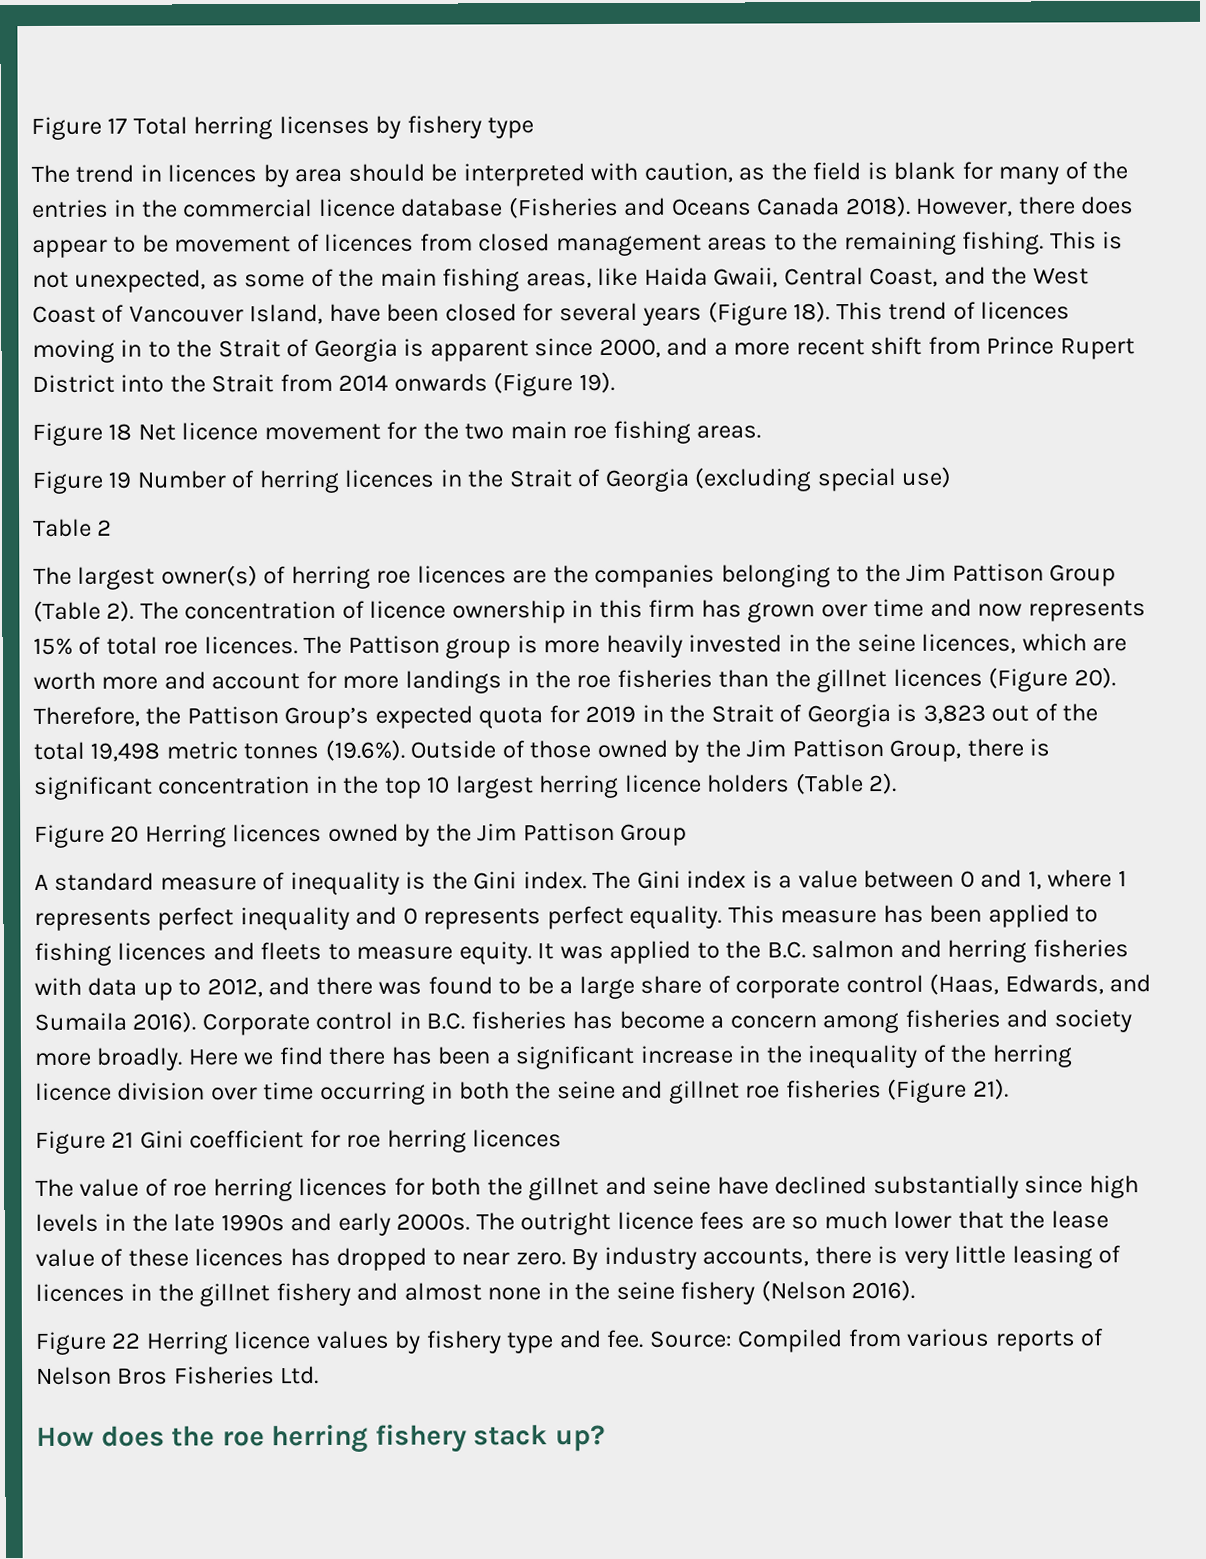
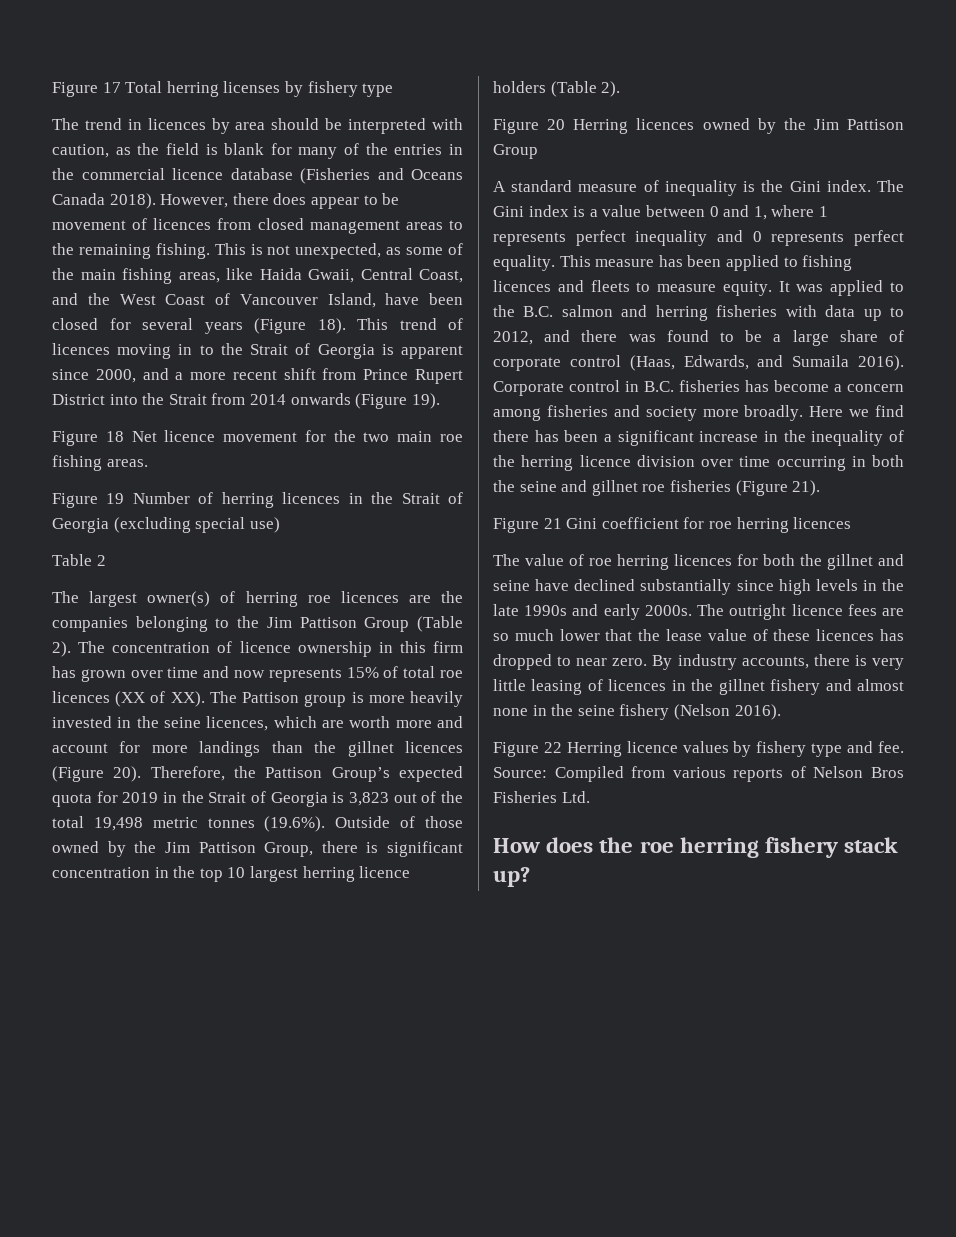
- The concentration of licence ownership in this firm has grown over time and now represents 15% of total roe licences. The Pattison group is more heavily invested in the seine licences, which are worth more and account for more landings in the roe fisheries than the gillnet licences (Figure 20).
+ The concentration of licence ownership in this firm has grown over time and now represents 15% of total roe licences (XX of XX). The Pattison group is more heavily invested in the seine licences, which are worth more and account for more landings than the gillnet licences (Figure 20).

